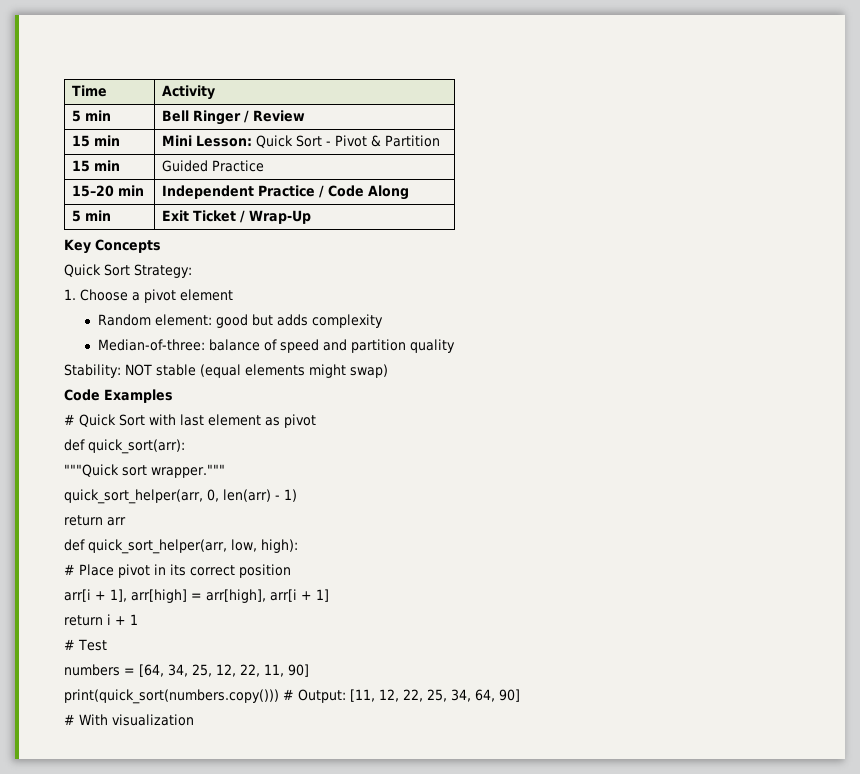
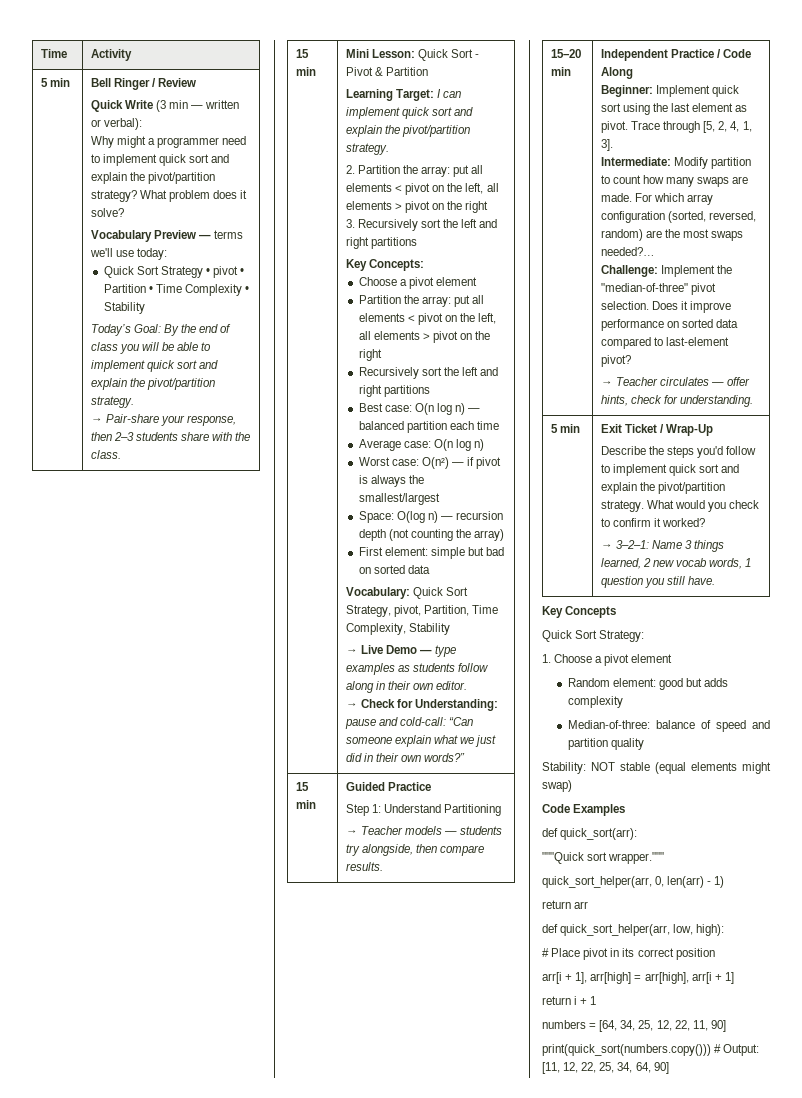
+ Quick Write (3 min — written or verbal):
+ Why might a programmer need to implement quick sort and explain the pivot/partition strategy? What problem does it solve?
+ Vocabulary Preview — terms we'll use today:
+ Quick Sort Strategy • pivot • Partition • Time Complexity • Stability
+ Today’s Goal: By the end of class you will be able to implement quick sort and explain the pivot/partition strategy.
+ → Pair-share your response, then 2–3 students share with the class.
+ Learning Target: I can implement quick sort and explain the pivot/partition strategy.
+ 2. Partition the array: put all elements < pivot on the left, all elements > pivot on the right
+ 3. Recursively sort the left and right partitions
+ Key Concepts:
+ Choose a pivot element
+ Partition the array: put all elements < pivot on the left, all elements > pivot on the right
+ Recursively sort the left and right partitions
+ Best case: O(n log n) — balanced partition each time
+ Average case: O(n log n)
+ Worst case: O(n²) — if pivot is always the smallest/largest
+ Space: O(log n) — recursion depth (not counting the array)
+ First element: simple but bad on sorted data
+ Vocabulary: Quick Sort Strategy, pivot, Partition, Time Complexity, Stability
+ → Live Demo — type examples as students follow along in their own editor.
+ → Check for Understanding: pause and cold-call: “Can someone explain what we just did in their own words?”
  15 min | Guided Practice
+ Step 1: Understand Partitioning
+ → Teacher models — students try alongside, then compare results.
+ Beginner: Implement quick sort using the last element as pivot. Trace through [5, 2, 4, 1, 3].
+ Intermediate: Modify partition to count how many swaps are made. For which array configuration (sorted, reversed, random) are the most swaps needed?…
+ Challenge: Implement the "median-of-three" pivot selection. Does it improve performance on sorted data compared to last-element pivot?
+ → Teacher circulates — offer hints, check for understanding.
+ Describe the steps you'd follow to implement quick sort and explain the pivot/partition strategy. What would you check to confirm it worked?
+ → 3–2–1: Name 3 things learned, 2 new vocab words, 1 question you still have.
- # Quick Sort with last element as pivot
- # Test
- # With visualization

